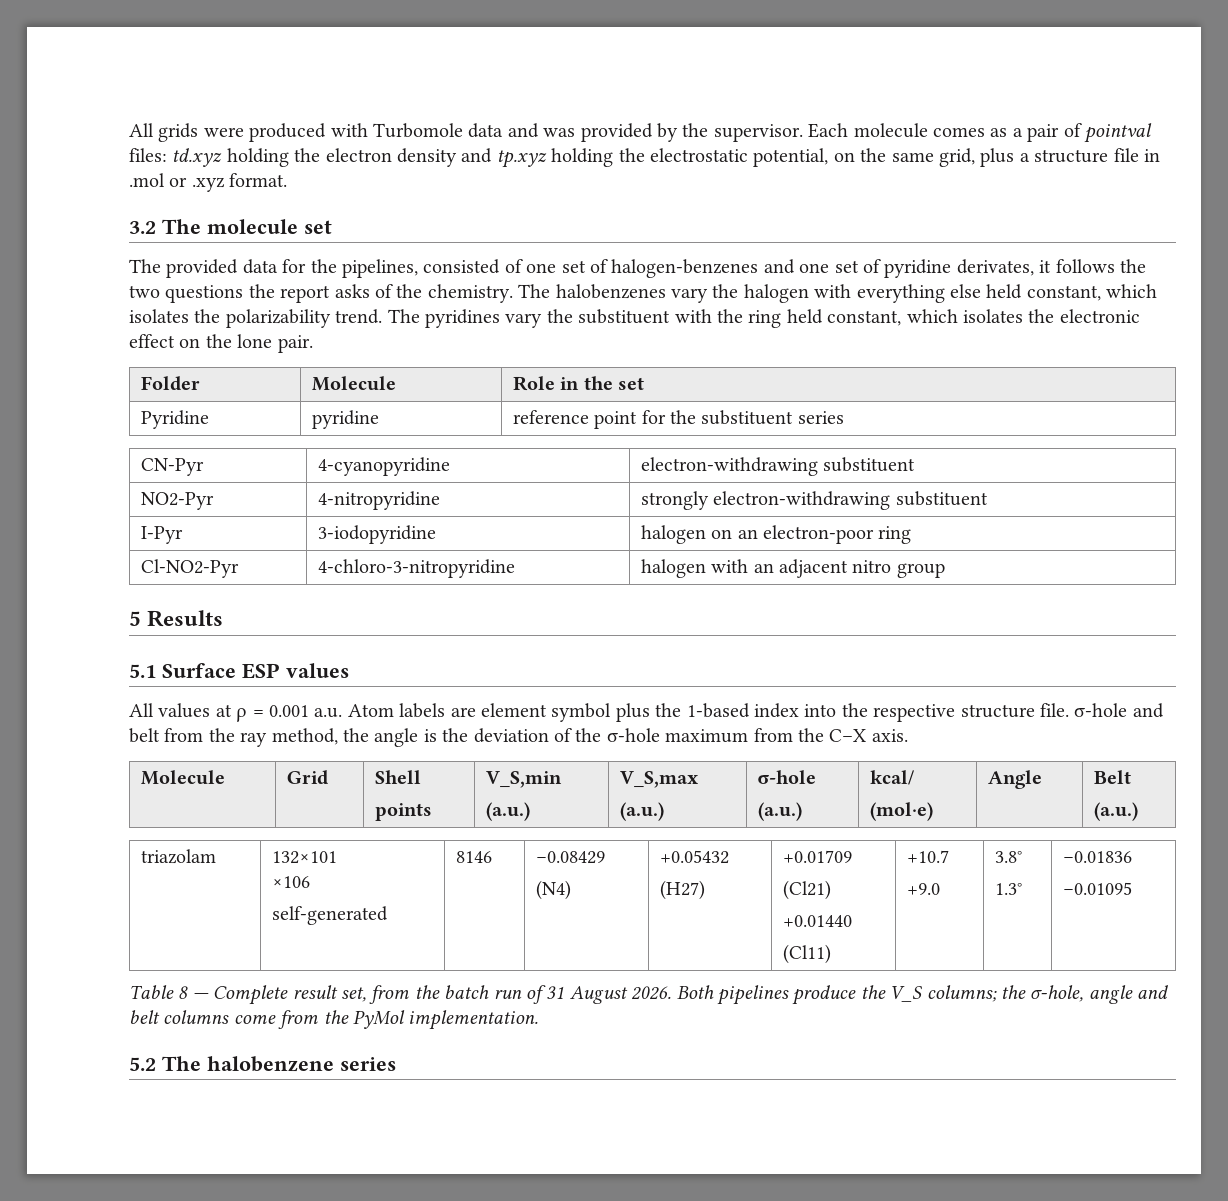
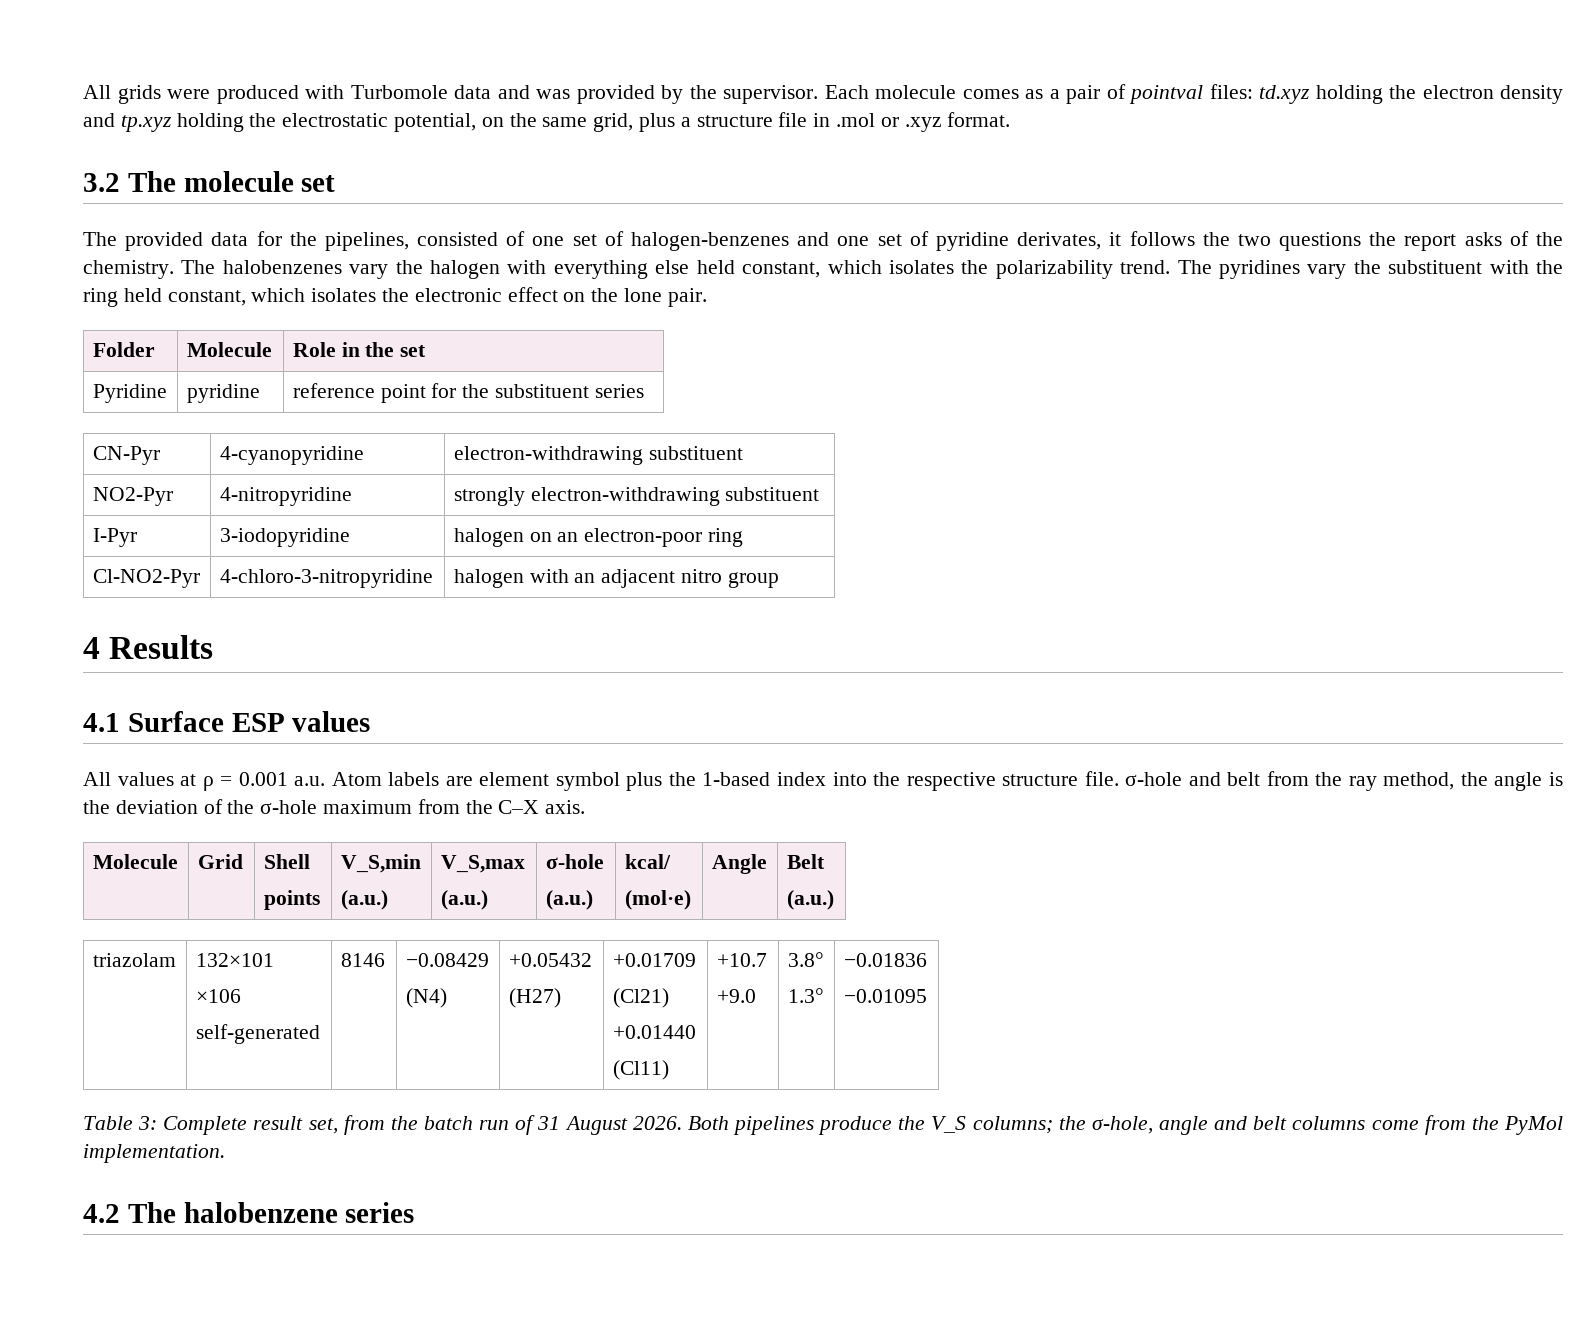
- 5 Results
+ 4 Results
- 5.1 Surface ESP values
+ 4.1 Surface ESP values
- Table 8 — Complete result set, from the batch run of 31 August 2026.
+ Table 3: Complete result set, from the batch run of 31 August 2026.
- 5.2 The halobenzene series
+ 4.2 The halobenzene series

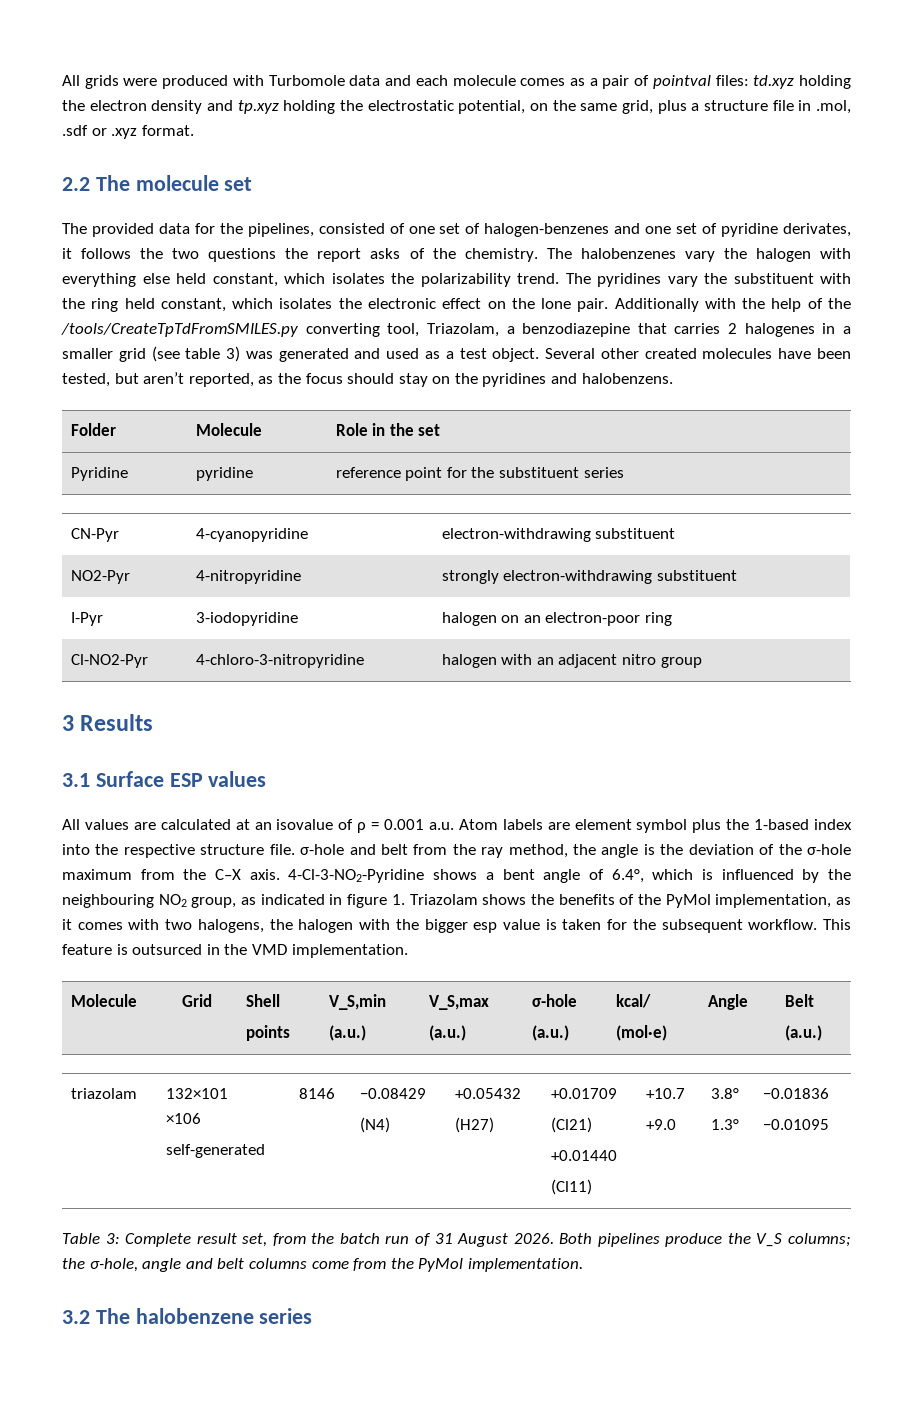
- All grids were produced with Turbomole data and was provided by the supervisor. Each molecule comes as a pair of pointval files: td.xyz holding the electron density and tp.xyz holding the electrostatic potential, on the same grid, plus a structure file in .mol or .xyz format.
+ All grids were produced with Turbomole data and each molecule comes as a pair of pointval files: td.xyz holding the electron density and tp.xyz holding the electrostatic potential, on the same grid, plus a structure file in .mol, .sdf or .xyz format.
- 3.2 The molecule set
+ 2.2 The molecule set
+ Additionally with the help of the /tools/CreateTpTdFromSMILES.py converting tool, Triazolam, a benzodiazepine that carries 2 halogenes in a smaller grid (see table 3) was generated and used as a test object. Several other created molecules have been tested, but aren’t reported, as the focus should stay on the pyridines and halobenzens.
- 4 Results
+ 3 Results
- 4.1 Surface ESP values
+ 3.1 Surface ESP values
- All values at ρ = 0.001 a.u. Atom labels are element symbol plus the 1-based index into the respective structure file. σ-hole and belt from the ray method, the angle is the deviation of the σ-hole maximum from the C–X axis.
+ All values are calculated at an isovalue of ρ = 0.001 a.u. Atom labels are element symbol plus the 1-based index into the respective structure file. σ-hole and belt from the ray method, the angle is the deviation of the σ-hole maximum from the C–X axis. 4-Cl-3-NO2-Pyridine shows a bent angle of 6.4°, which is influenced by the neighbouring NO2 group, as indicated in figure 1. Triazolam shows the benefits of the PyMol implementation, as it comes with two halogens, the halogen with the bigger esp value is taken for the subsequent workflow. This feature is outsurced in the VMD implementation.
- 4.2 The halobenzene series
+ 3.2 The halobenzene series

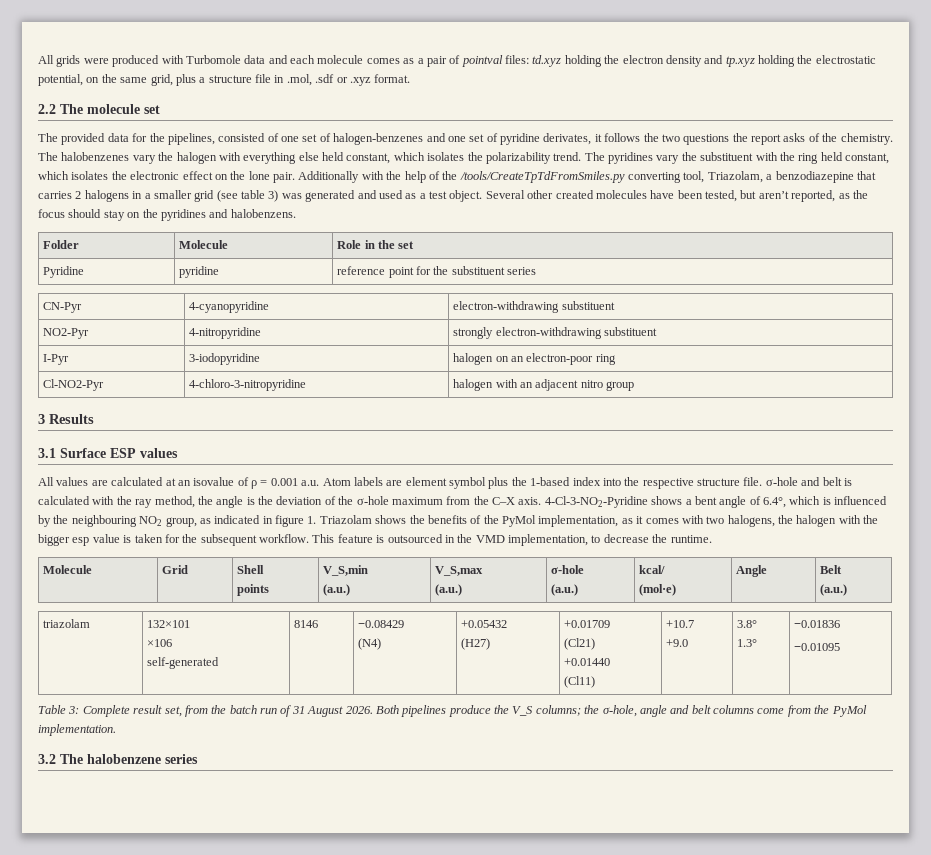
- Additionally with the help of the /tools/CreateTpTdFromSMILES.py converting tool, Triazolam, a benzodiazepine that carries 2 halogenes in a smaller grid (see table 3) was generated and used as a test object.
+ Additionally with the help of the /tools/CreateTpTdFromSmiles.py converting tool, Triazolam, a benzodiazepine that carries 2 halogens in a smaller grid (see table 3) was generated and used as a test object.
- All values are calculated at an isovalue of ρ = 0.001 a.u. Atom labels are element symbol plus the 1-based index into the respective structure file. σ-hole and belt from the ray method, the angle is the deviation of the σ-hole maximum from the C–X axis.
+ All values are calculated at an isovalue of ρ = 0.001 a.u. Atom labels are element symbol plus the 1-based index into the respective structure file. σ-hole and belt is calculated with the ray method, the angle is the deviation of the σ-hole maximum from the C–X axis.
- This feature is outsurced in the VMD implementation.
+ This feature is outsourced in the VMD implementation, to decrease the runtime.

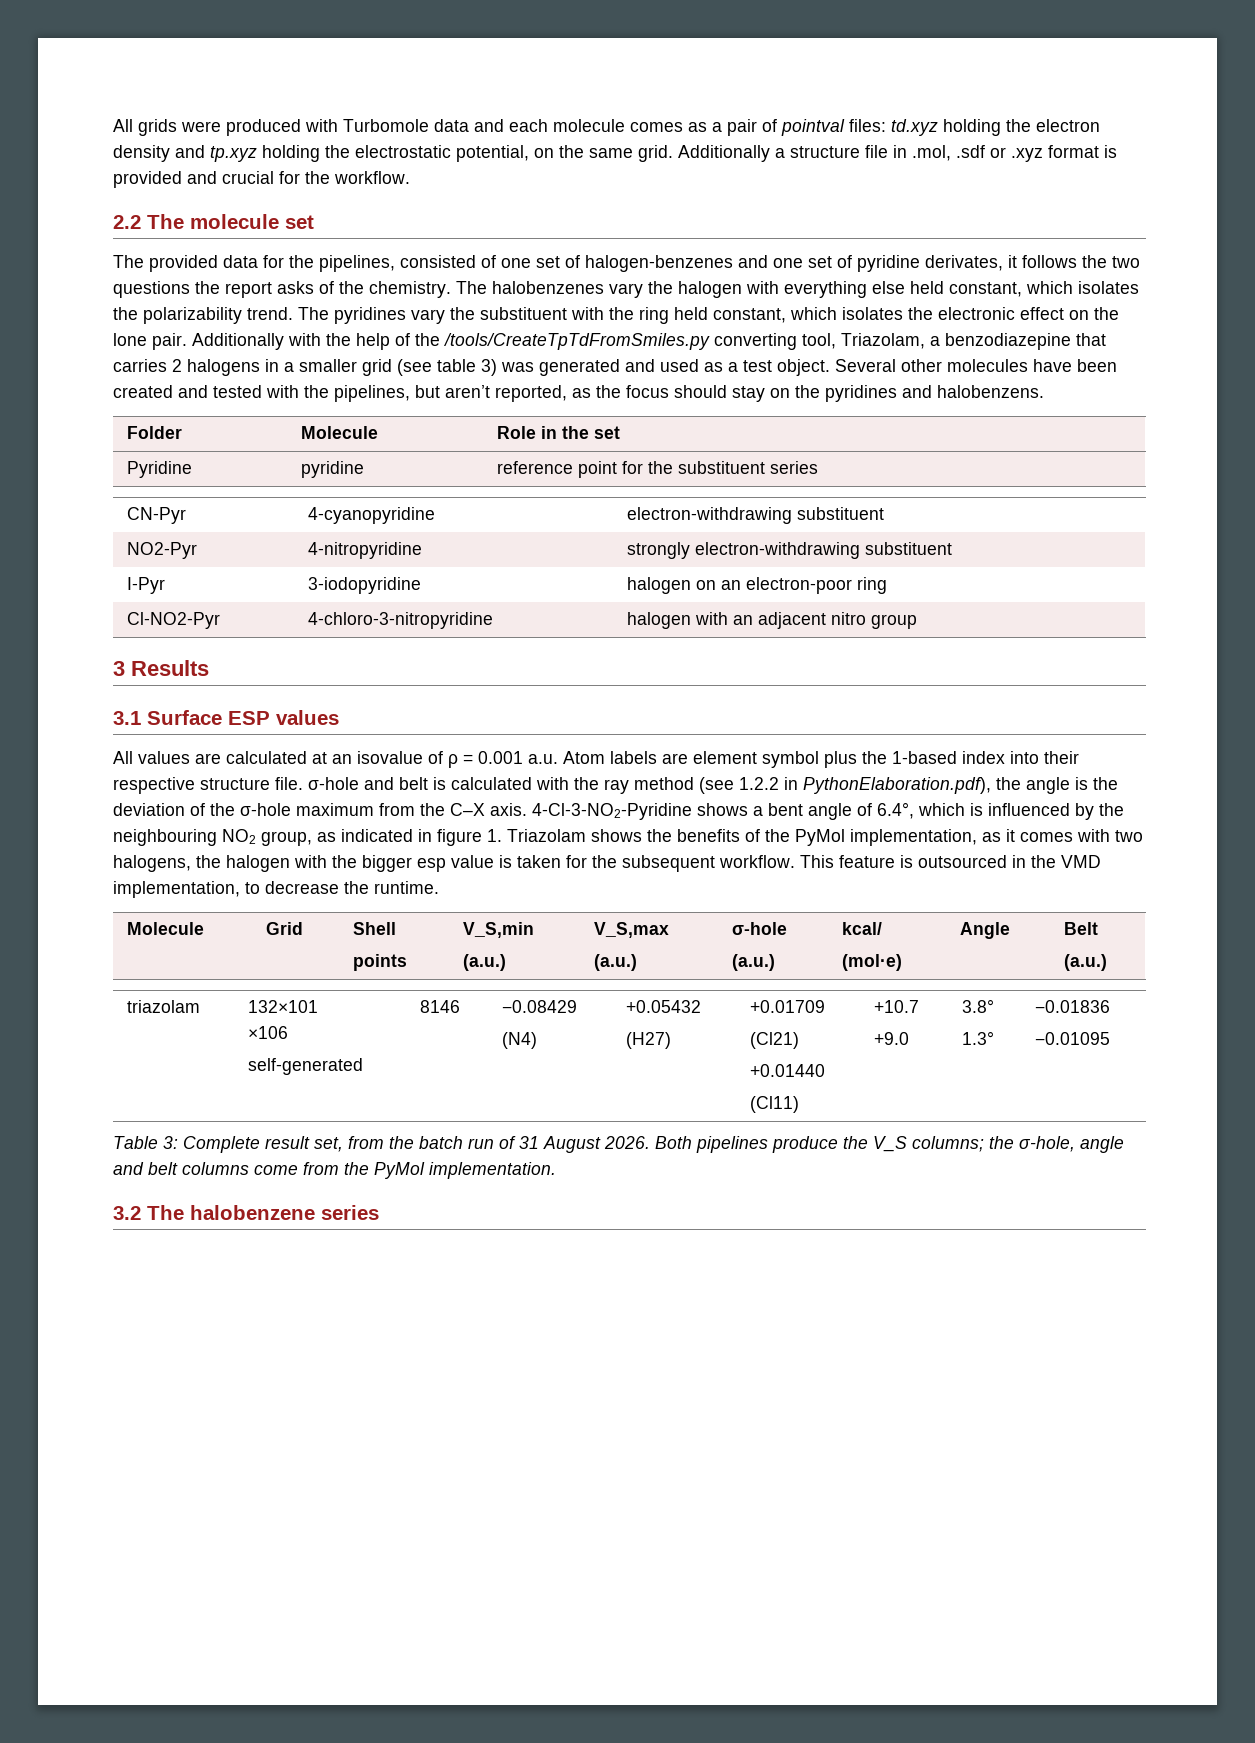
- All grids were produced with Turbomole data and each molecule comes as a pair of pointval files: td.xyz holding the electron density and tp.xyz holding the electrostatic potential, on the same grid, plus a structure file in .mol, .sdf or .xyz format.
+ All grids were produced with Turbomole data and each molecule comes as a pair of pointval files: td.xyz holding the electron density and tp.xyz holding the electrostatic potential, on the same grid. Additionally a structure file in .mol, .sdf or .xyz format is provided and crucial for the workflow.
- Several other created molecules have been tested, but aren’t reported, as the focus should stay on the pyridines and halobenzens.
+ Several other molecules have been created and tested with the pipelines, but aren’t reported, as the focus should stay on the pyridines and halobenzens.
- All values are calculated at an isovalue of ρ = 0.001 a.u. Atom labels are element symbol plus the 1-based index into the respective structure file. σ-hole and belt is calculated with the ray method, the angle is the deviation of the σ-hole maximum from the C–X axis.
+ All values are calculated at an isovalue of ρ = 0.001 a.u. Atom labels are element symbol plus the 1-based index into their respective structure file. σ-hole and belt is calculated with the ray method (see 1.2.2 in PythonElaboration.pdf), the angle is the deviation of the σ-hole maximum from the C–X axis.

